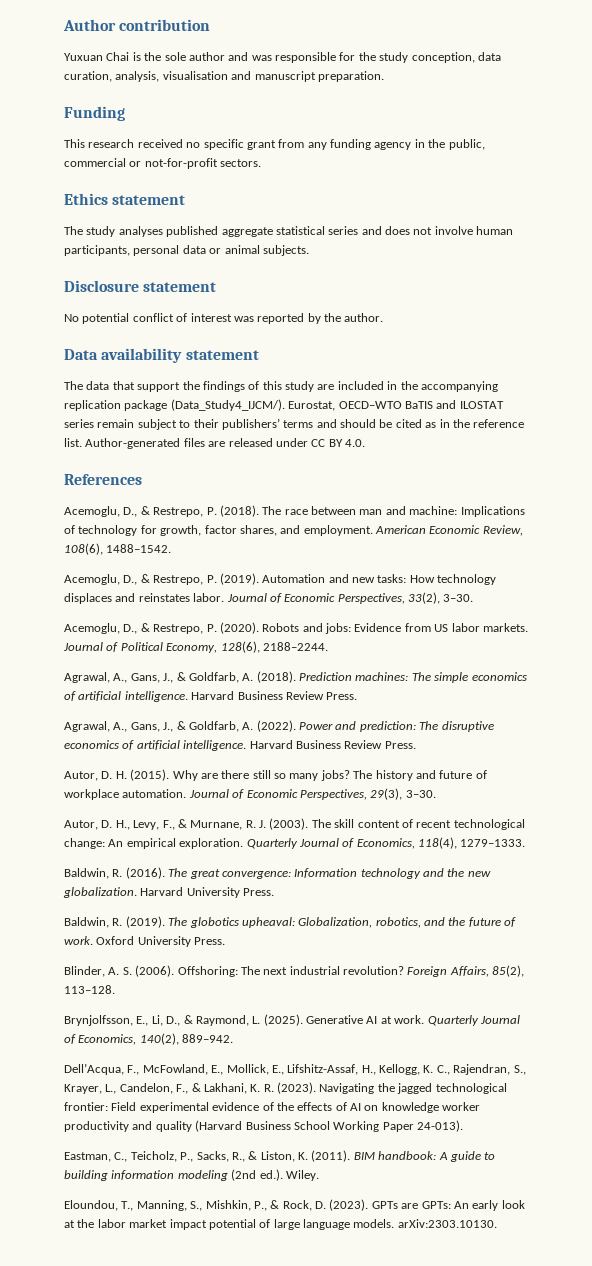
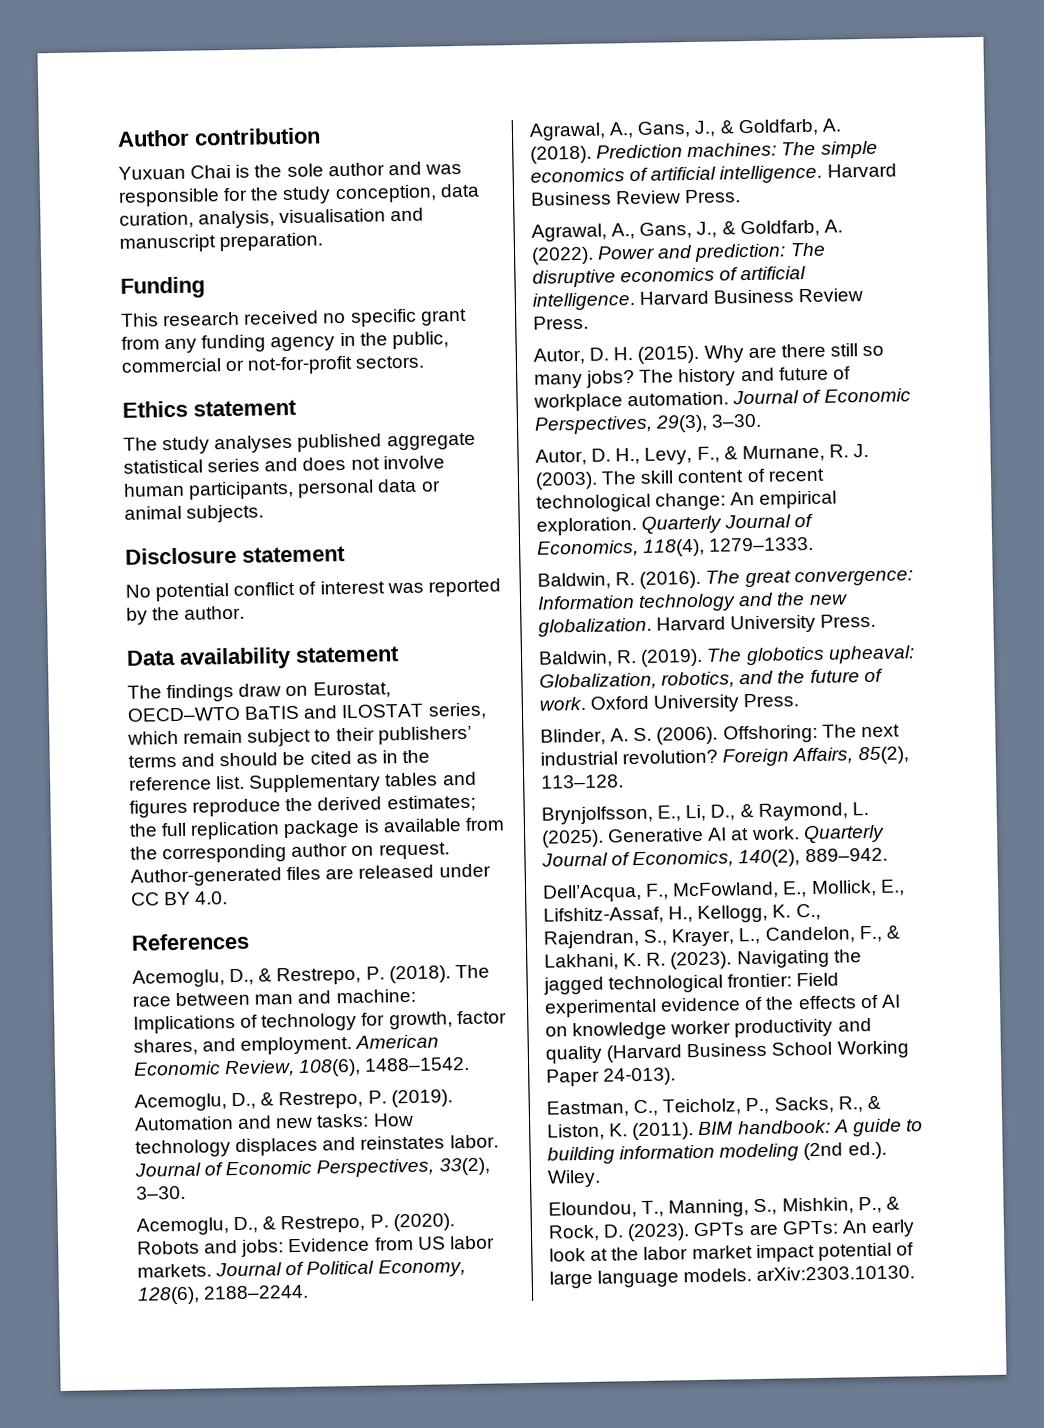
- The data that support the findings of this study are included in the accompanying replication package (Data_Study4_IJCM/). Eurostat, OECD–WTO BaTIS and ILOSTAT series remain subject to their publishers’ terms and should be cited as in the reference list.
+ The findings draw on Eurostat, OECD–WTO BaTIS and ILOSTAT series, which remain subject to their publishers’ terms and should be cited as in the reference list.
+ Supplementary tables and figures reproduce the derived estimates; the full replication package is available from the corresponding author on request.

